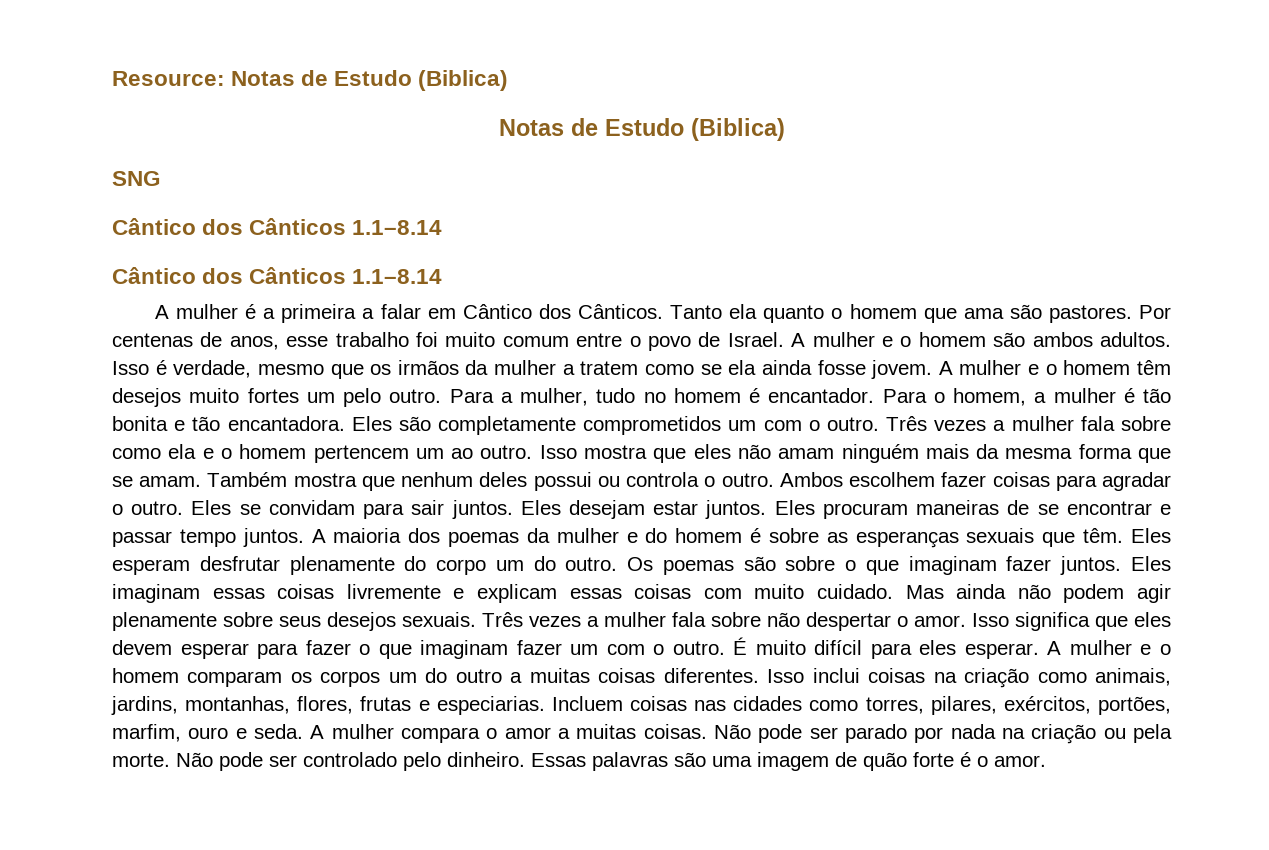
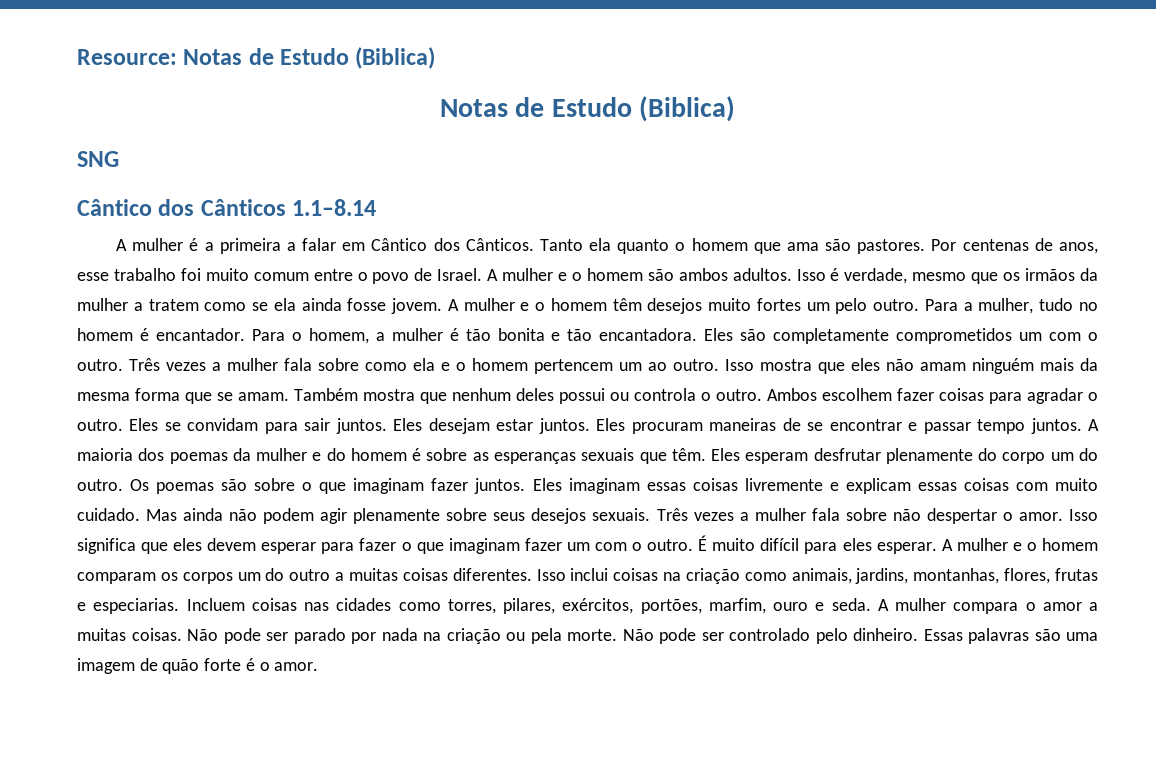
  SNG
- Cântico dos Cânticos 1.1–8.14

